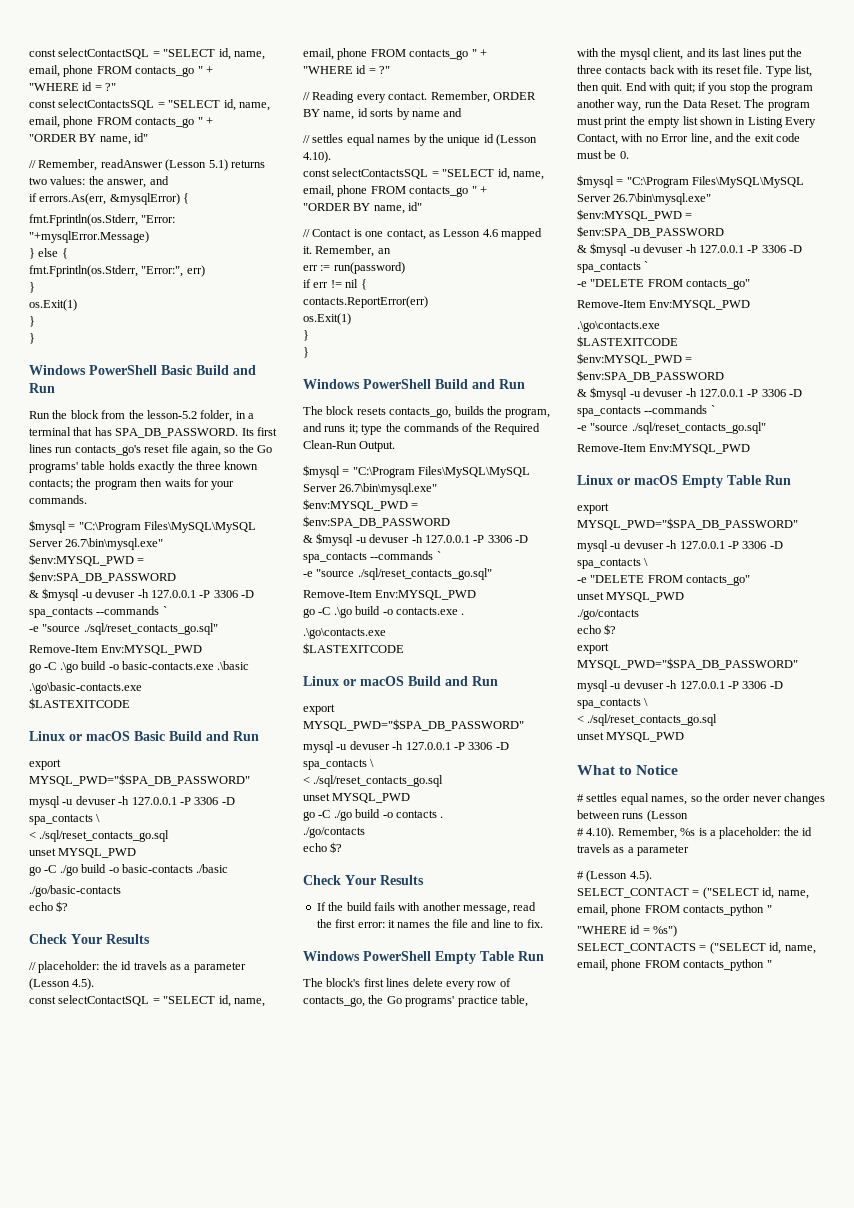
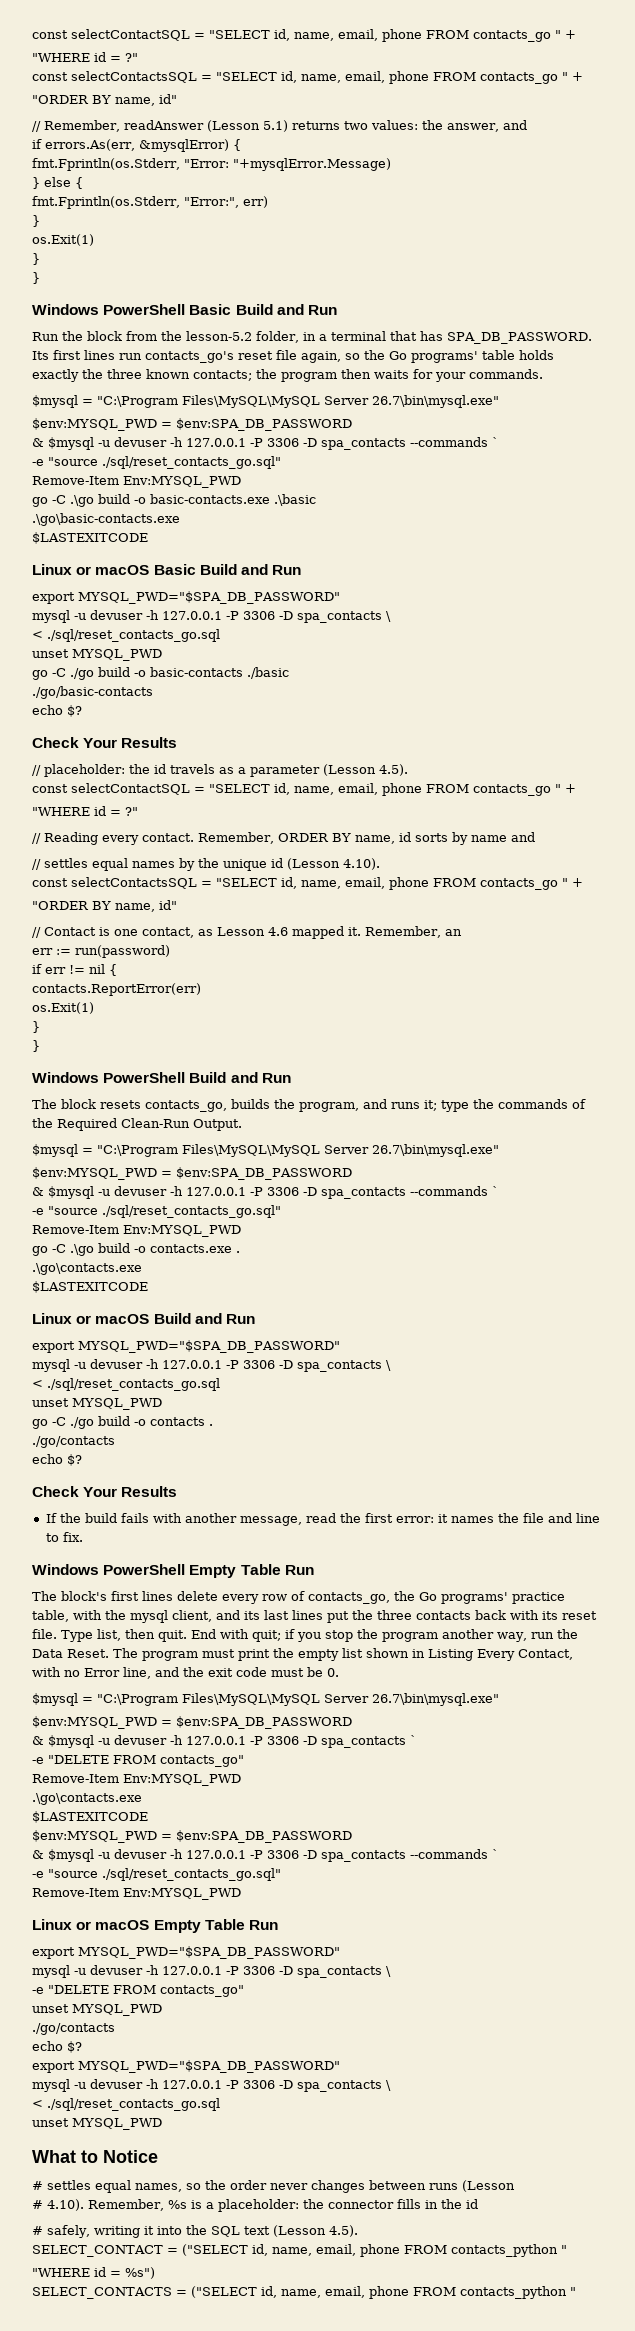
- # 4.10). Remember, %s is a placeholder: the id travels as a parameter
- # (Lesson 4.5).
+ # 4.10). Remember, %s is a placeholder: the connector fills in the id
+ # safely, writing it into the SQL text (Lesson 4.5).

